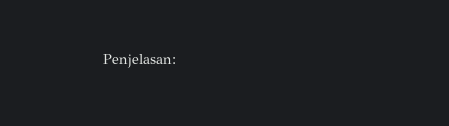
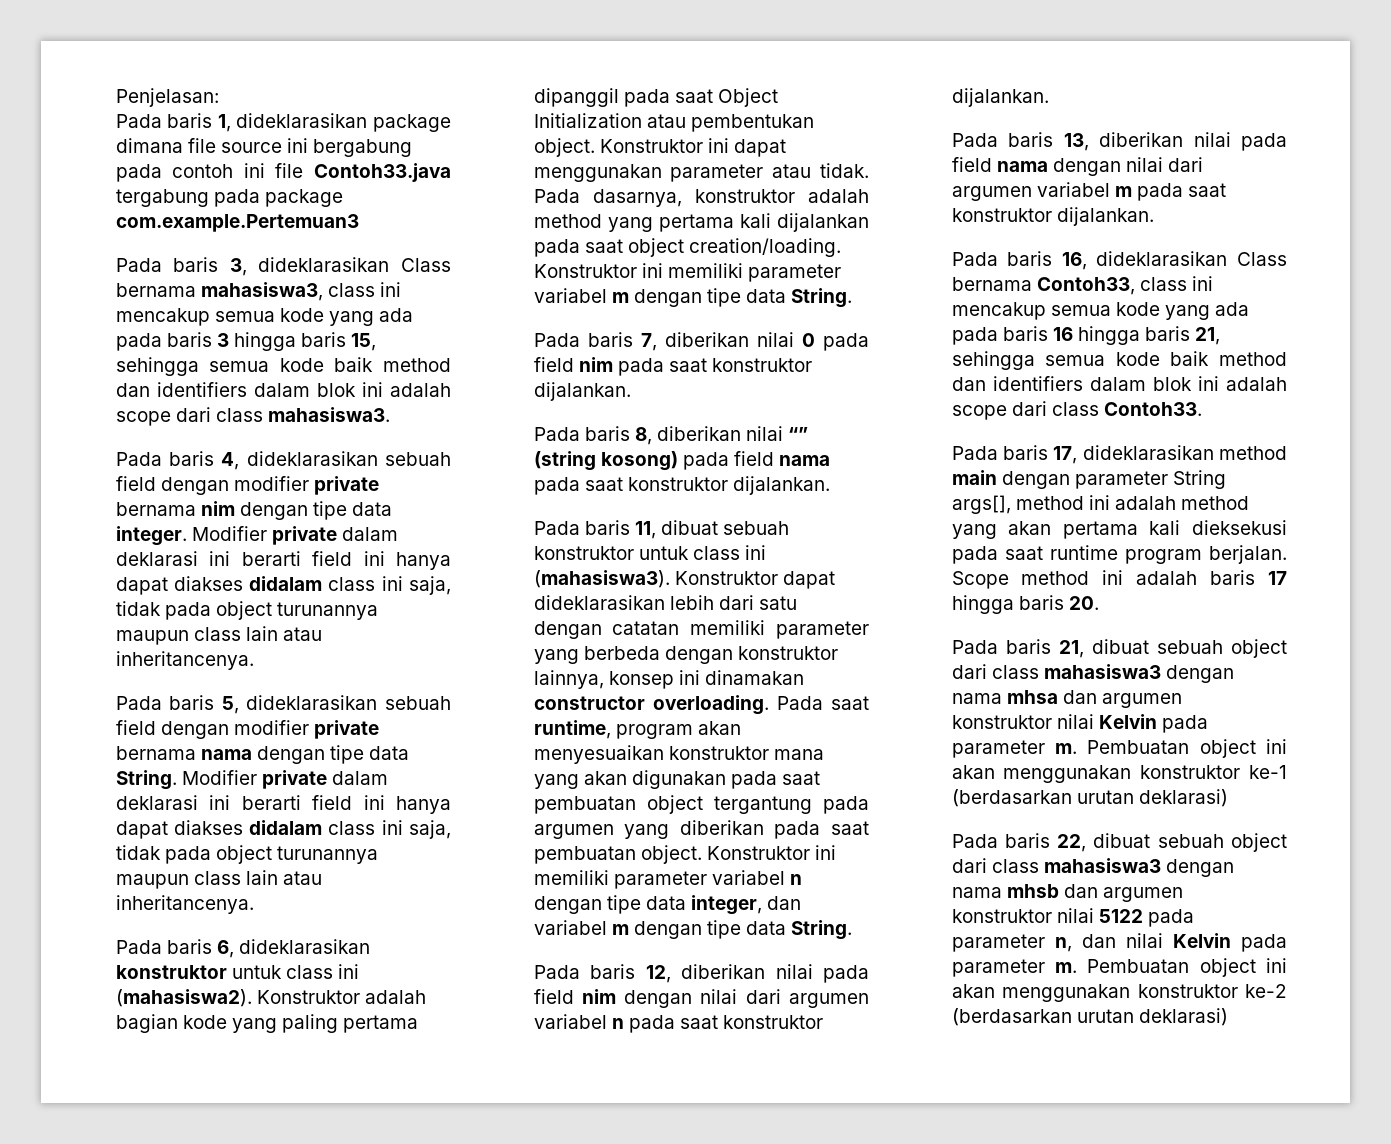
+ Pada baris 1, dideklarasikan package dimana file source ini bergabung pada contoh ini file Contoh33.java tergabung pada package com.example.Pertemuan3
+ Pada baris 3, dideklarasikan Class bernama mahasiswa3, class ini mencakup semua kode yang ada pada baris 3 hingga baris 15, sehingga semua kode baik method dan identifiers dalam blok ini adalah scope dari class mahasiswa3.
+ Pada baris 4, dideklarasikan sebuah field dengan modifier private bernama nim dengan tipe data integer. Modifier private dalam deklarasi ini berarti field ini hanya dapat diakses didalam class ini saja, tidak pada object turunannya maupun class lain atau inheritancenya.
+ Pada baris 5, dideklarasikan sebuah field dengan modifier private bernama nama dengan tipe data String. Modifier private dalam deklarasi ini berarti field ini hanya dapat diakses didalam class ini saja, tidak pada object turunannya maupun class lain atau inheritancenya.
+ Pada baris 6, dideklarasikan konstruktor untuk class ini (mahasiswa2). Konstruktor adalah bagian kode yang paling pertama dipanggil pada saat Object Initialization atau pembentukan object. Konstruktor ini dapat menggunakan parameter atau tidak. Pada dasarnya, konstruktor adalah method yang pertama kali dijalankan pada saat object creation/loading. Konstruktor ini memiliki parameter variabel m dengan tipe data String.
+ Pada baris 7, diberikan nilai 0 pada field nim pada saat konstruktor dijalankan.
+ Pada baris 8, diberikan nilai “” (string kosong) pada field nama pada saat konstruktor dijalankan.
+ Pada baris 11, dibuat sebuah konstruktor untuk class ini (mahasiswa3). Konstruktor dapat dideklarasikan lebih dari satu dengan catatan memiliki parameter yang berbeda dengan konstruktor lainnya, konsep ini dinamakan constructor overloading. Pada saat runtime, program akan menyesuaikan konstruktor mana yang akan digunakan pada saat pembuatan object tergantung pada argumen yang diberikan pada saat pembuatan object. Konstruktor ini memiliki parameter variabel n dengan tipe data integer, dan variabel m dengan tipe data String.
+ Pada baris 12, diberikan nilai pada field nim dengan nilai dari argumen variabel n pada saat konstruktor dijalankan.
+ Pada baris 13, diberikan nilai pada field nama dengan nilai dari argumen variabel m pada saat konstruktor dijalankan.
+ Pada baris 16, dideklarasikan Class bernama Contoh33, class ini mencakup semua kode yang ada pada baris 16 hingga baris 21, sehingga semua kode baik method dan identifiers dalam blok ini adalah scope dari class Contoh33.
+ Pada baris 17, dideklarasikan method main dengan parameter String args[], method ini adalah method yang akan pertama kali dieksekusi pada saat runtime program berjalan. Scope method ini adalah baris 17 hingga baris 20.
+ Pada baris 21, dibuat sebuah object dari class mahasiswa3 dengan nama mhsa dan argumen konstruktor nilai Kelvin pada parameter m. Pembuatan object ini akan menggunakan konstruktor ke-1 (berdasarkan urutan deklarasi)
+ Pada baris 22, dibuat sebuah object dari class mahasiswa3 dengan nama mhsb dan argumen konstruktor nilai 5122 pada parameter n, dan nilai Kelvin pada parameter m. Pembuatan object ini akan menggunakan konstruktor ke-2 (berdasarkan urutan deklarasi)

